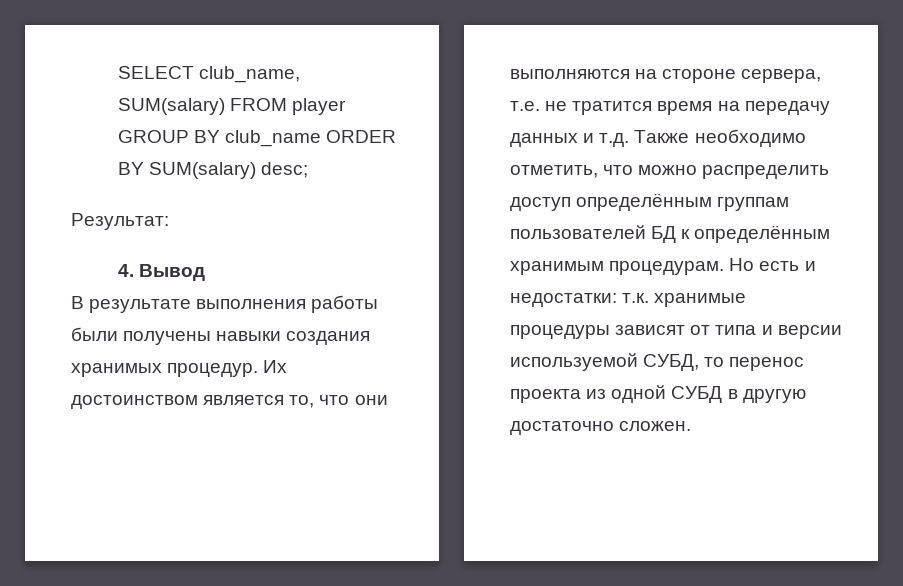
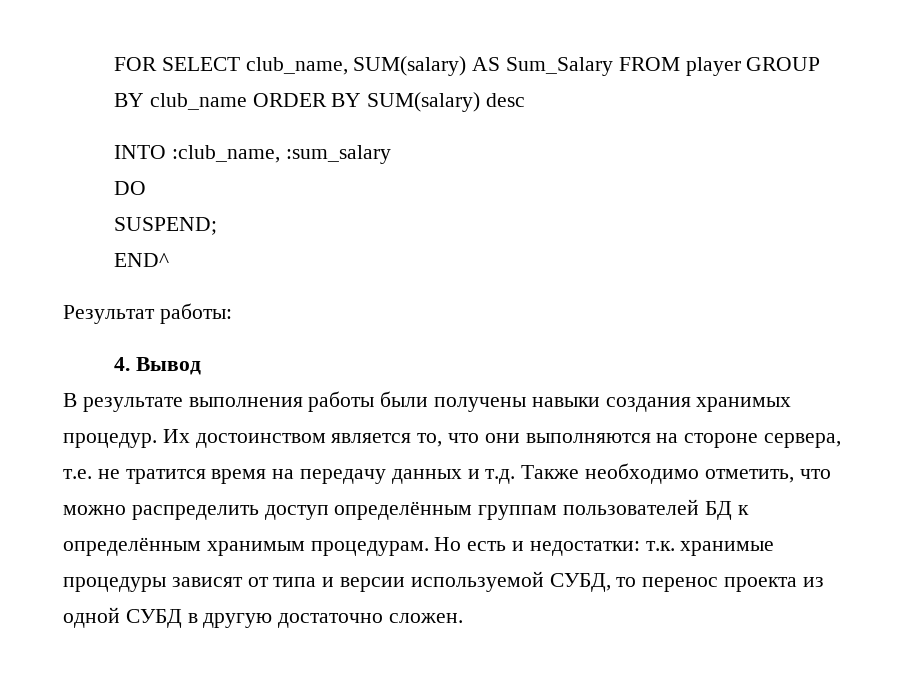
- SELECT club_name, SUM(salary) FROM player GROUP BY club_name ORDER BY SUM(salary) desc;
- Результат:
+ FOR SELECT club_name, SUM(salary) AS Sum_Salary FROM player GROUP BY club_name ORDER BY SUM(salary) desc
+ INTO :club_name, :sum_salary
+ DO
+ SUSPEND;
+ END^
+ Результат работы:

